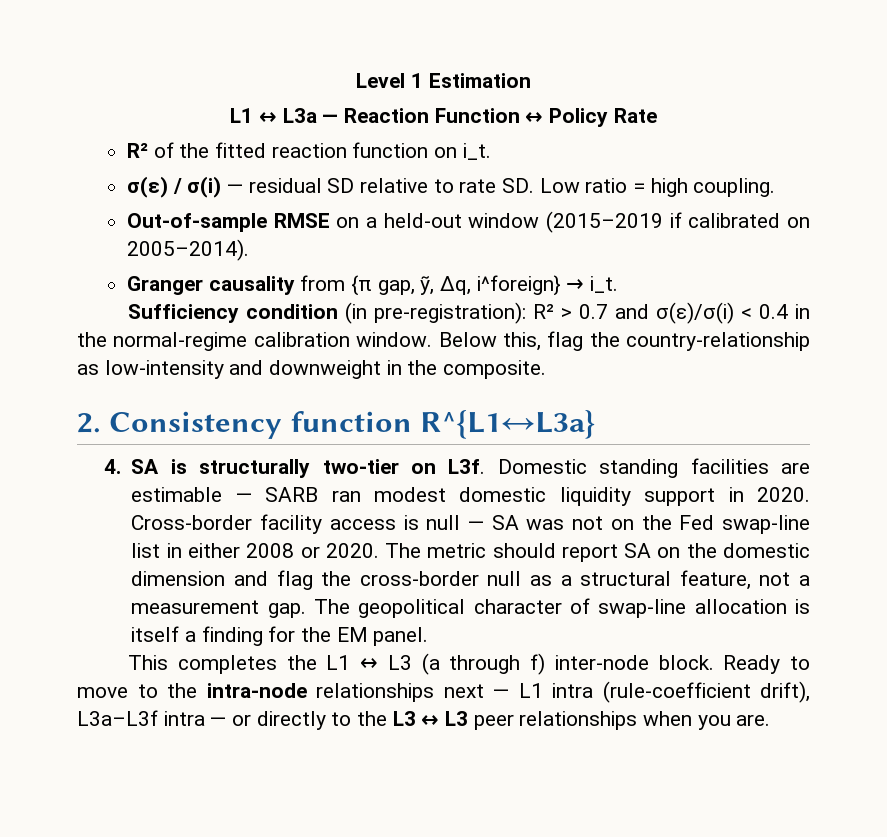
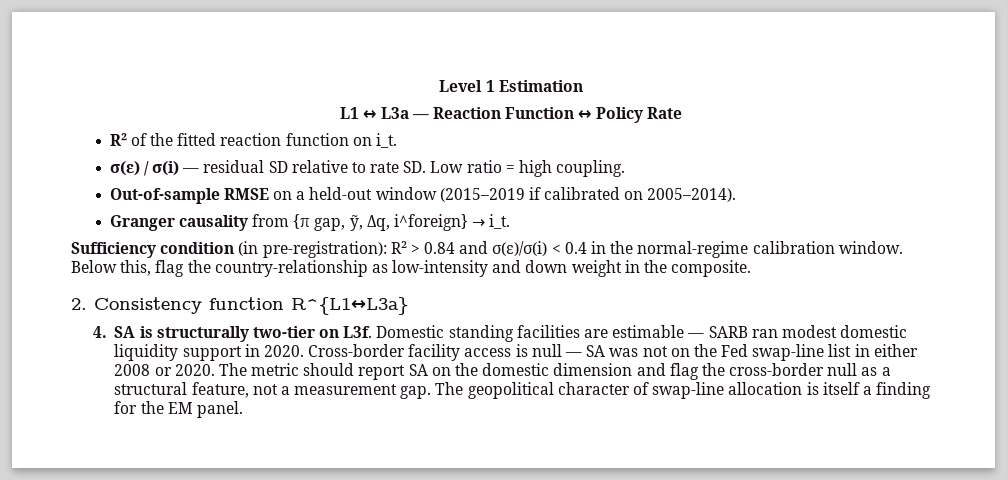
- Sufficiency condition (in pre-registration): R² > 0.7 and σ(ε)/σ(i) < 0.4 in the normal-regime calibration window.
+ Sufficiency condition (in pre-registration): R² > 0.84 and σ(ε)/σ(i) < 0.4 in the normal-regime calibration window.
- Below this, flag the country-relationship as low-intensity and downweight in the composite.
+ Below this, flag the country-relationship as low-intensity and down weight in the composite.
- This completes the L1 ↔ L3 (a through f) inter-node block. Ready to move to the intra-node relationships next — L1 intra (rule-coefficient drift), L3a–L3f intra — or directly to the L3 ↔ L3 peer relationships when you are.

